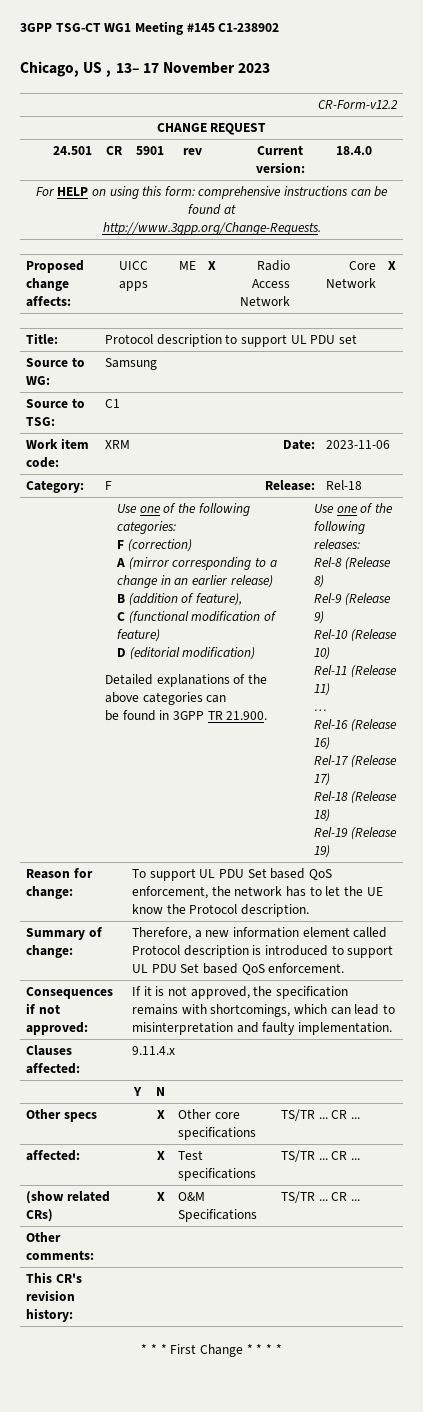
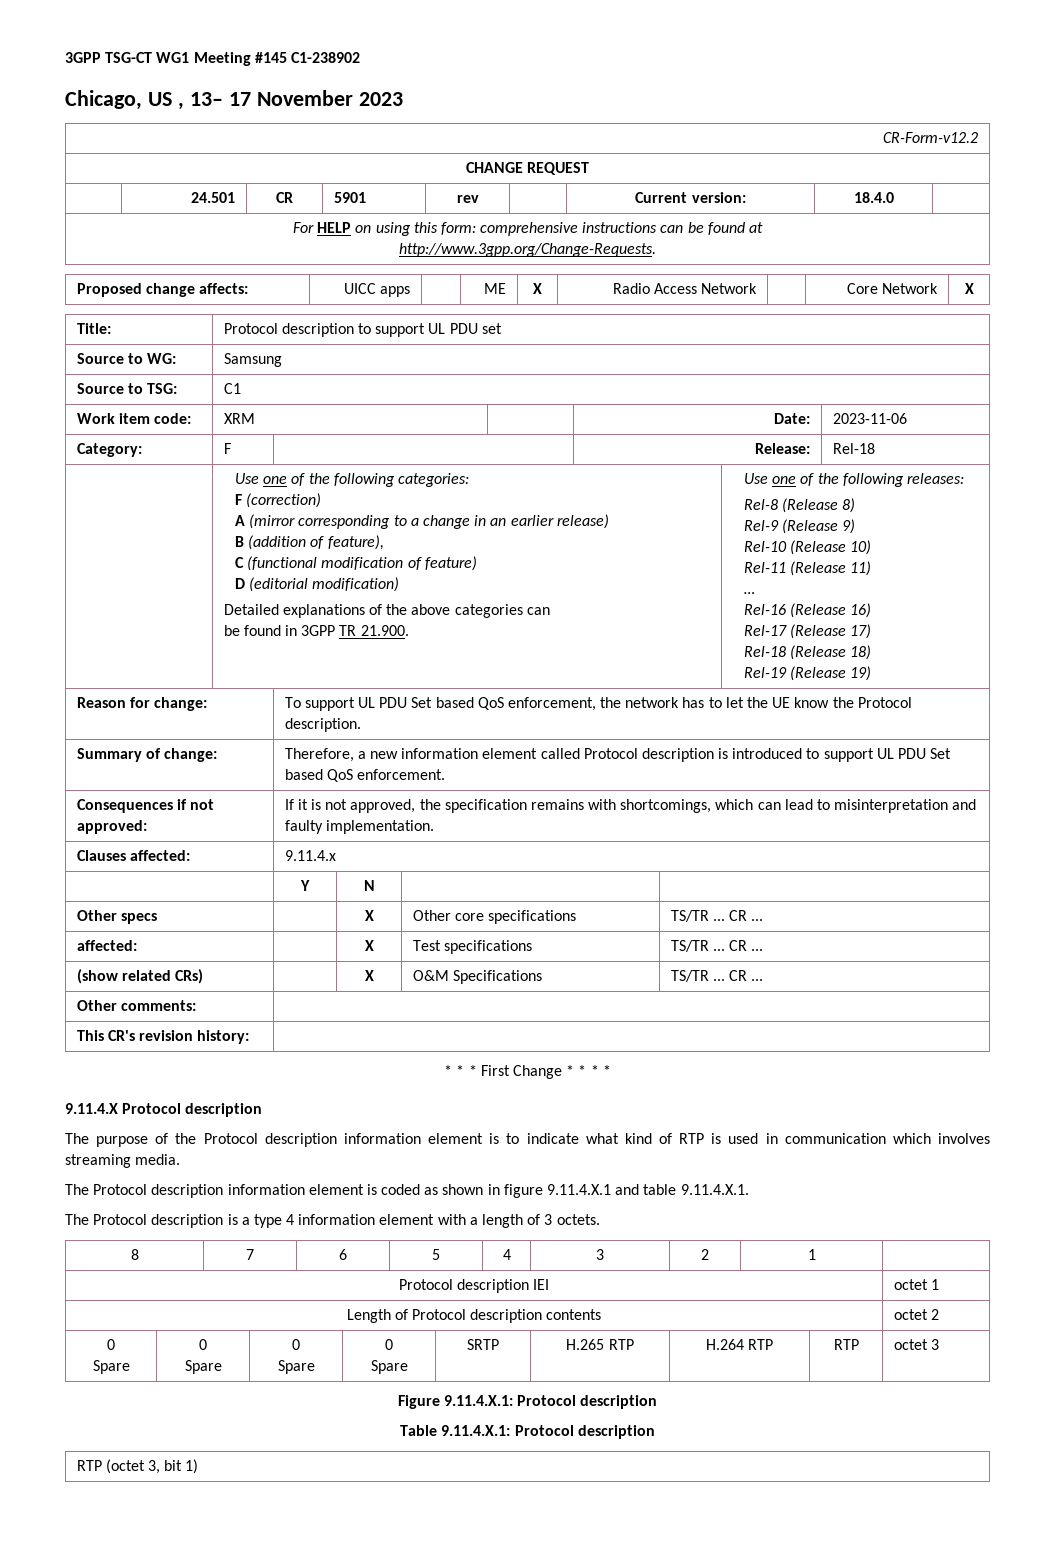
+ 9.11.4.X Protocol description
+ The purpose of the Protocol description information element is to indicate what kind of RTP is used in communication which involves streaming media.
+ The Protocol description information element is coded as shown in figure 9.11.4.X.1 and table 9.11.4.X.1.
+ The Protocol description is a type 4 information element with a length of 3 octets.
+ 8 | 7 | 6 | 5 | 4 | 3 | 2 | 1 |
+ Protocol description IEI | octet 1
+ Length of Protocol description contents | octet 2
+ 0
+ Spare | 0
+ Spare | 0
+ Spare | 0
+ Spare | SRTP | H.265 RTP | H.264 RTP | RTP | octet 3
+ Figure 9.11.4.X.1: Protocol description
+ Table 9.11.4.X.1: Protocol description
+ RTP (octet 3, bit 1)

